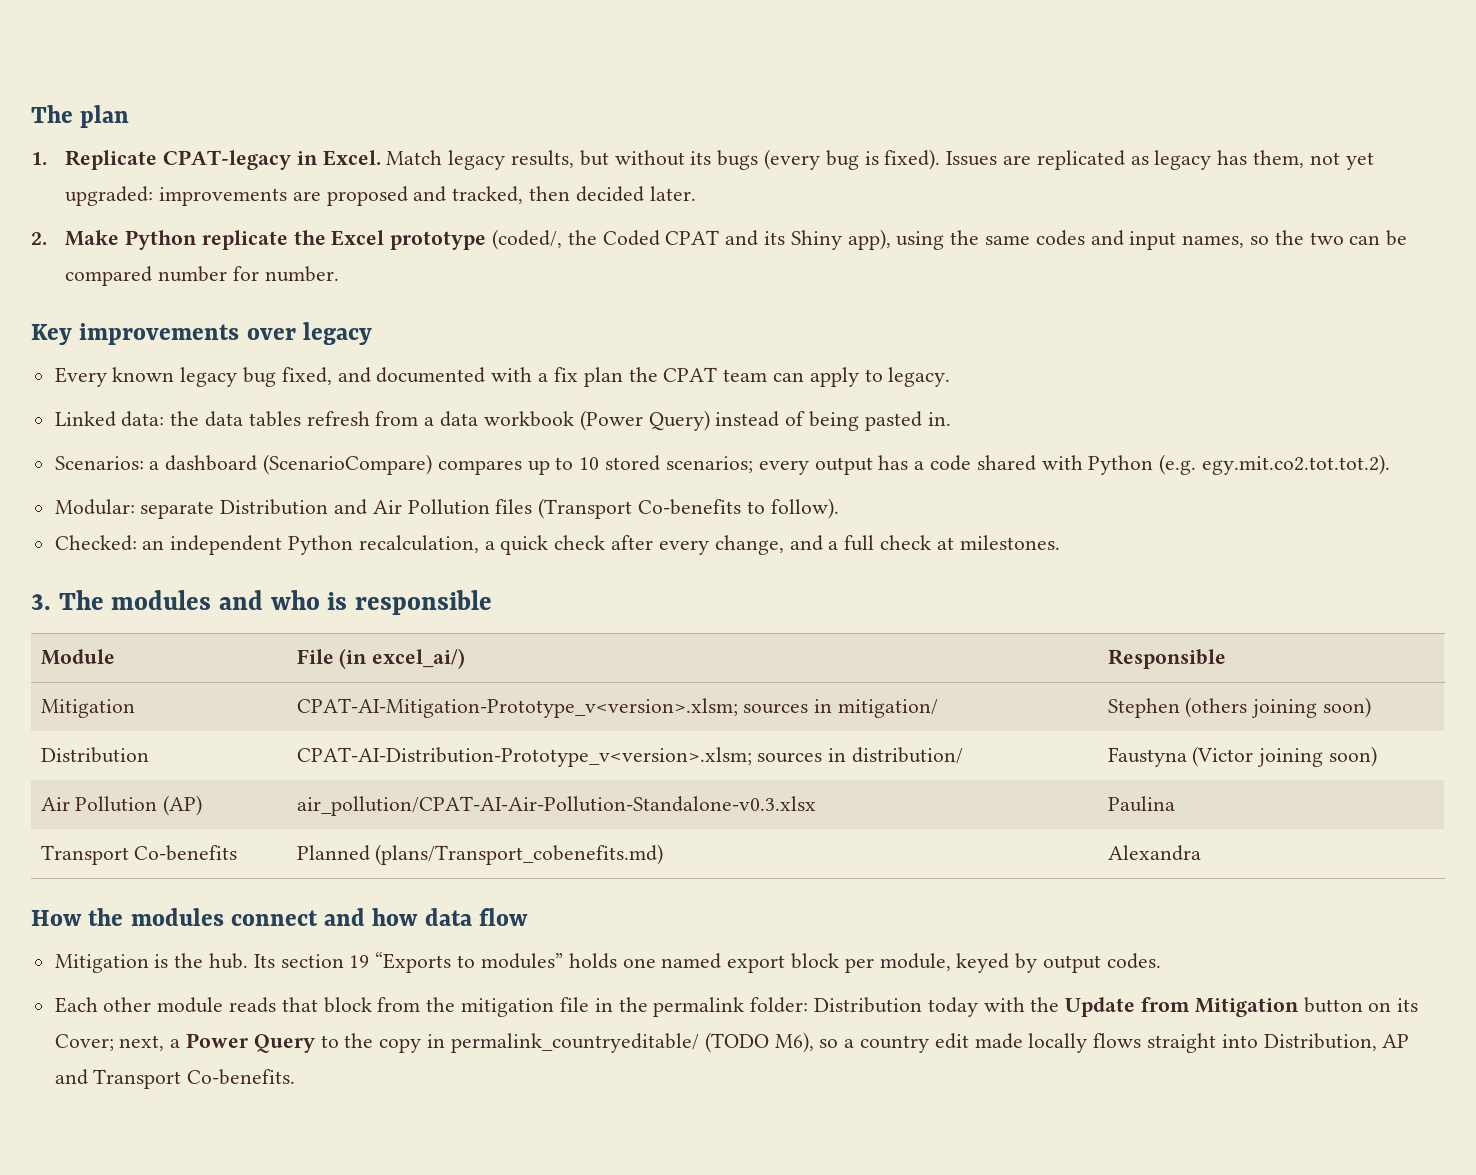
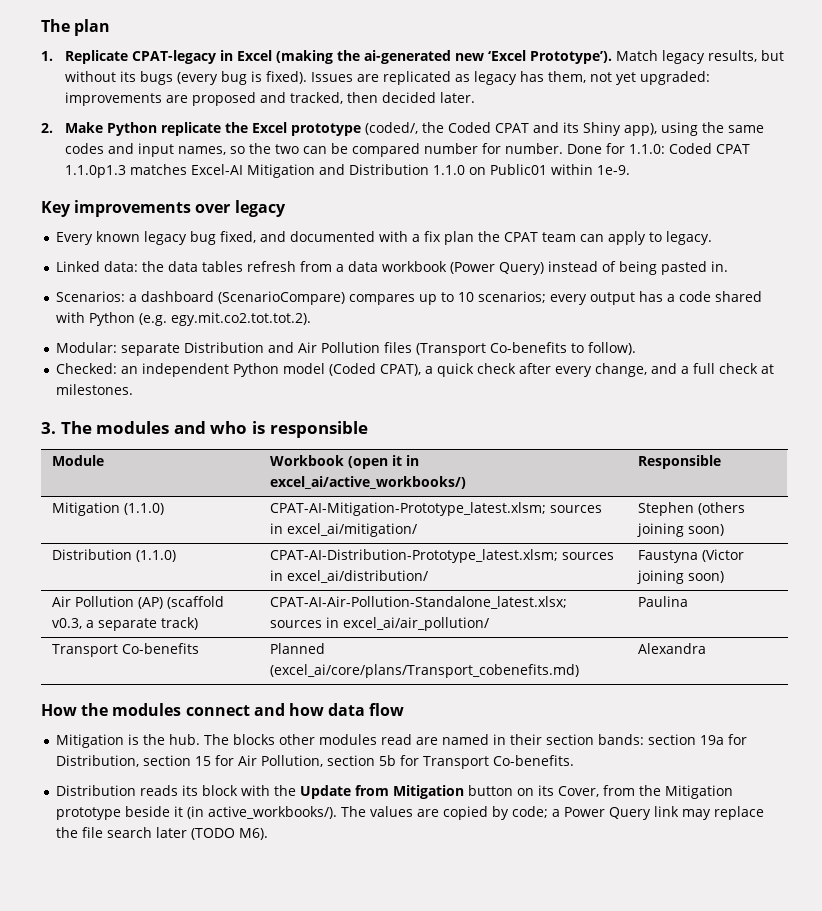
- 1. Replicate CPAT-legacy in Excel.
+ 1. Replicate CPAT-legacy in Excel (making the ai-generated new ‘Excel Prototype’).
+ Done for 1.1.0: Coded CPAT 1.1.0p1.3 matches Excel-AI Mitigation and Distribution 1.1.0 on Public01 within 1e-9.
- Scenarios: a dashboard (ScenarioCompare) compares up to 10 stored scenarios; every output has a code shared with Python (e.g. egy.mit.co2.tot.tot.2).
+ Scenarios: a dashboard (ScenarioCompare) compares up to 10 scenarios; every output has a code shared with Python (e.g. egy.mit.co2.tot.tot.2).
- Checked: an independent Python recalculation, a quick check after every change, and a full check at milestones.
+ Checked: an independent Python model (Coded CPAT), a quick check after every change, and a full check at milestones.
- Module | File (in excel_ai/) | Responsible
+ Module | Workbook (open it in excel_ai/active_workbooks/) | Responsible
- Mitigation | CPAT-AI-Mitigation-Prototype_v<version>.xlsm; sources in mitigation/ | Stephen (others joining soon)
+ Mitigation (1.1.0) | CPAT-AI-Mitigation-Prototype_latest.xlsm; sources in excel_ai/mitigation/ | Stephen (others joining soon)
- Distribution | CPAT-AI-Distribution-Prototype_v<version>.xlsm; sources in distribution/ | Faustyna (Victor joining soon)
+ Distribution (1.1.0) | CPAT-AI-Distribution-Prototype_latest.xlsm; sources in excel_ai/distribution/ | Faustyna (Victor joining soon)
- Air Pollution (AP) | air_pollution/CPAT-AI-Air-Pollution-Standalone-v0.3.xlsx | Paulina
+ Air Pollution (AP) (scaffold v0.3, a separate track) | CPAT-AI-Air-Pollution-Standalone_latest.xlsx; sources in excel_ai/air_pollution/ | Paulina
- Transport Co-benefits | Planned (plans/Transport_cobenefits.md) | Alexandra
+ Transport Co-benefits | Planned (excel_ai/core/plans/Transport_cobenefits.md) | Alexandra
- Its section 19 “Exports to modules” holds one named export block per module, keyed by output codes.
- Each other module reads that block from the mitigation file in the permalink folder: Distribution today with the Update from Mitigation button on its Cover; next, a Power Query to the copy in permalink_countryeditable/ (TODO M6), so a country edit made locally flows straight into Distribution, AP and Transport Co-benefits.
+ The blocks other modules read are named in their section bands: section 19a for Distribution, section 15 for Air Pollution, section 5b for Transport Co-benefits.
+ Distribution reads its block with the Update from Mitigation button on its Cover, from the Mitigation prototype beside it (in active_workbooks/). The values are copied by code; a Power Query link may replace the file search later (TODO M6).

